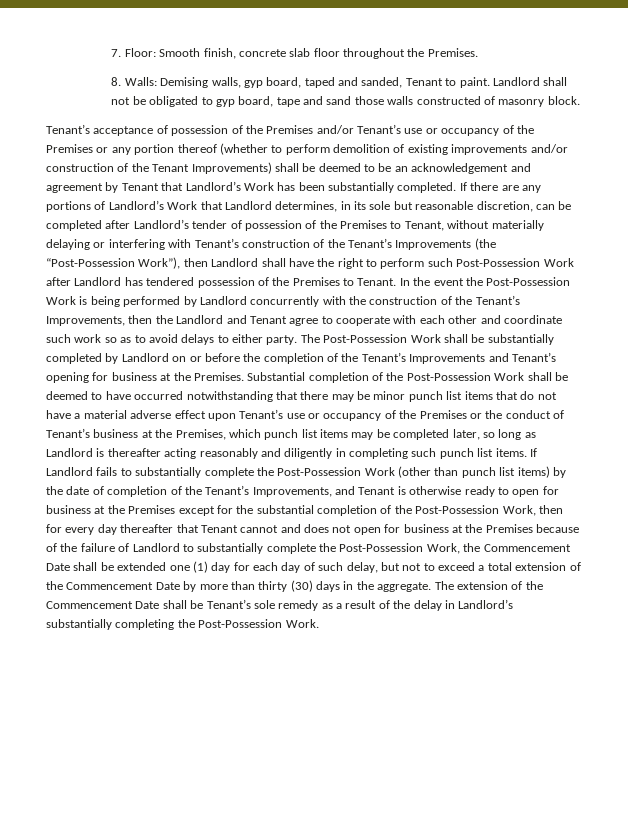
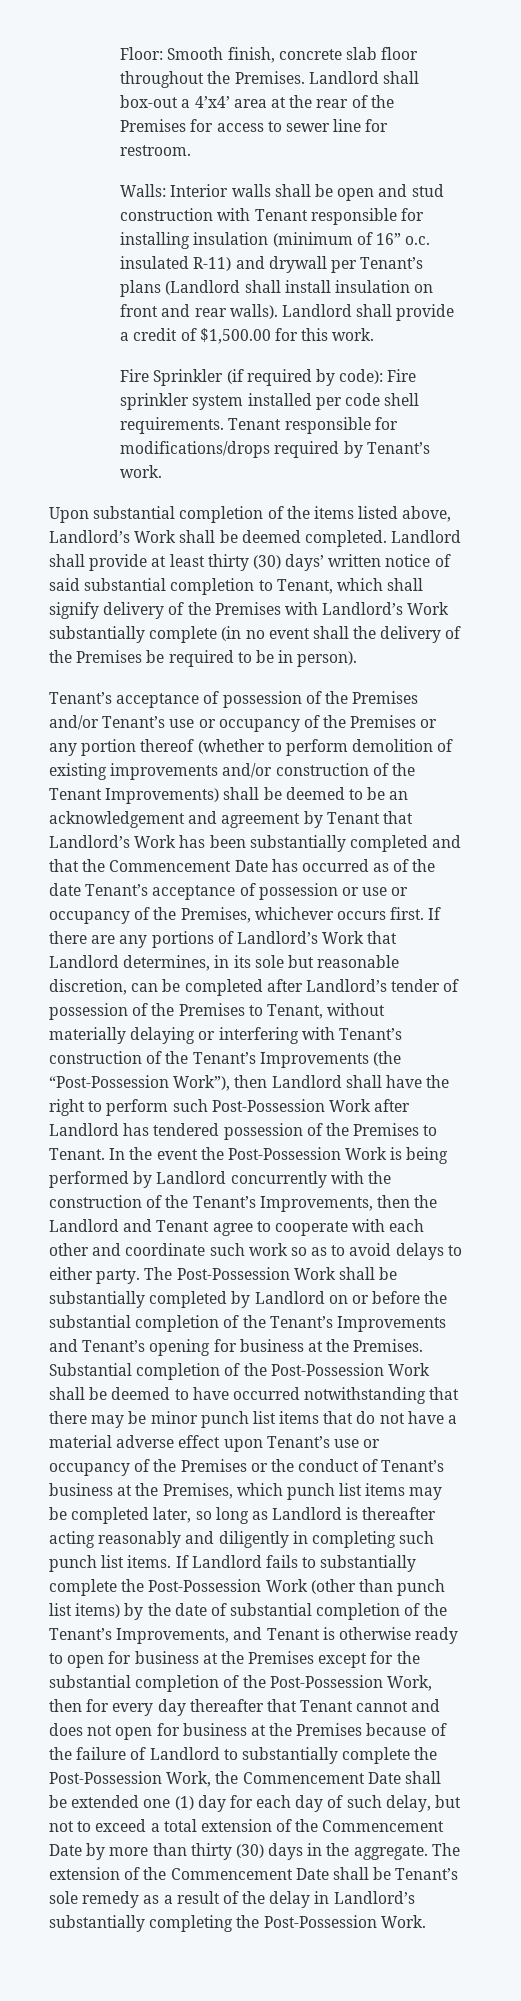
- 7. Floor: Smooth finish, concrete slab floor throughout the Premises.
- 8. Walls: Demising walls, gyp board, taped and sanded, Tenant to paint. Landlord shall not be obligated to gyp board, tape and sand those walls constructed of masonry block.
+ Floor: Smooth finish, concrete slab floor throughout the Premises. Landlord shall box-out a 4’x4’ area at the rear of the Premises for access to sewer line for restroom.
+ Walls: Interior walls shall be open and stud construction with Tenant responsible for installing insulation (minimum of 16” o.c. insulated R-11) and drywall per Tenant’s plans (Landlord shall install insulation on front and rear walls). Landlord shall provide a credit of $1,500.00 for this work.
+ Fire Sprinkler (if required by code): Fire sprinkler system installed per code shell requirements. Tenant responsible for modifications/drops required by Tenant’s work.
+ Upon substantial completion of the items listed above, Landlord’s Work shall be deemed completed. Landlord shall provide at least thirty (30) days’ written notice of said substantial completion to Tenant, which shall signify delivery of the Premises with Landlord’s Work substantially complete (in no event shall the delivery of the Premises be required to be in person).
- Tenant’s acceptance of possession of the Premises and/or Tenant’s use or occupancy of the Premises or any portion thereof (whether to perform demolition of existing improvements and/or construction of the Tenant Improvements) shall be deemed to be an acknowledgement and agreement by Tenant that Landlord’s Work has been substantially completed.
+ Tenant’s acceptance of possession of the Premises and/or Tenant’s use or occupancy of the Premises or any portion thereof (whether to perform demolition of existing improvements and/or construction of the Tenant Improvements) shall be deemed to be an acknowledgement and agreement by Tenant that Landlord’s Work has been substantially completed and that the Commencement Date has occurred as of the date Tenant’s acceptance of possession or use or occupancy of the Premises, whichever occurs first.
- The Post-Possession Work shall be substantially completed by Landlord on or before the completion of the Tenant’s Improvements and Tenant’s opening for business at the Premises.
+ The Post-Possession Work shall be substantially completed by Landlord on or before the substantial completion of the Tenant’s Improvements and Tenant’s opening for business at the Premises.
- If Landlord fails to substantially complete the Post-Possession Work (other than punch list items) by the date of completion of the Tenant’s Improvements, and Tenant is otherwise ready to open for business at the Premises except for the substantial completion of the Post-Possession Work, then for every day thereafter that Tenant cannot and does not open for business at the Premises because of the failure of Landlord to substantially complete the Post-Possession Work, the Commencement Date shall be extended one (1) day for each day of such delay, but not to exceed a total extension of the Commencement Date by more than thirty (30) days in the aggregate.
+ If Landlord fails to substantially complete the Post-Possession Work (other than punch list items) by the date of substantial completion of the Tenant’s Improvements, and Tenant is otherwise ready to open for business at the Premises except for the substantial completion of the Post-Possession Work, then for every day thereafter that Tenant cannot and does not open for business at the Premises because of the failure of Landlord to substantially complete the Post-Possession Work, the Commencement Date shall be extended one (1) day for each day of such delay, but not to exceed a total extension of the Commencement Date by more than thirty (30) days in the aggregate.

